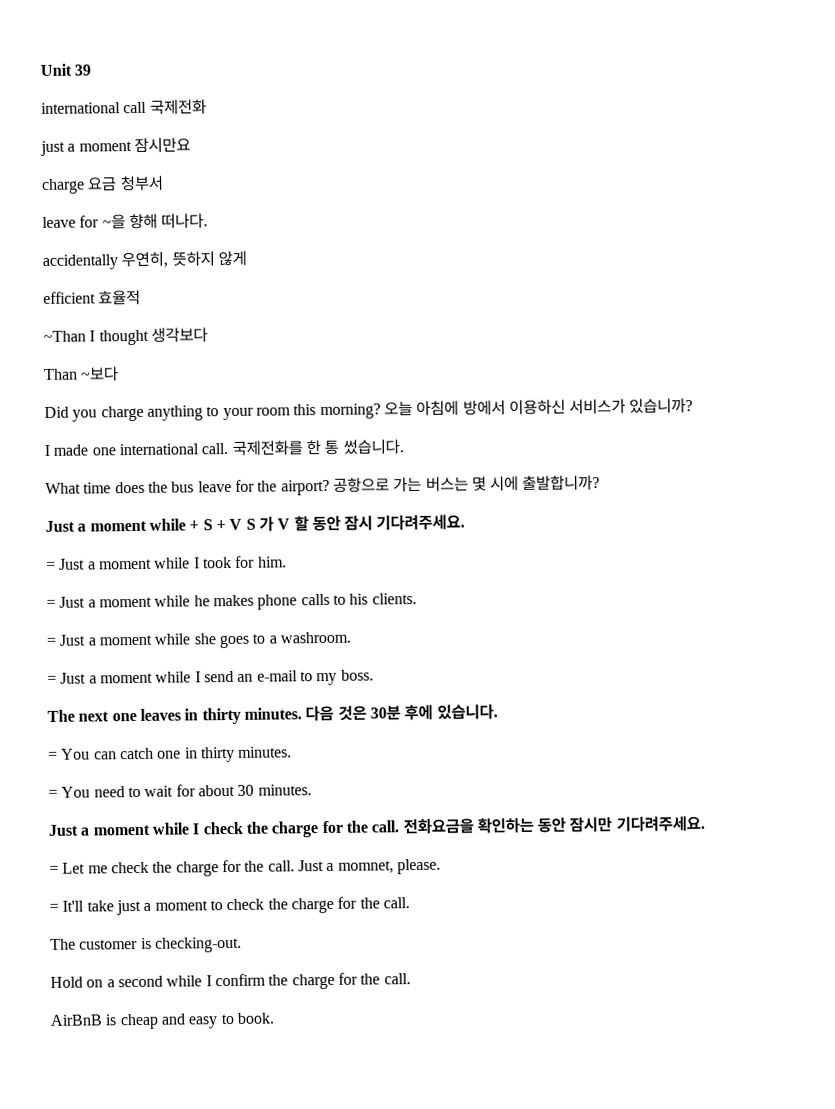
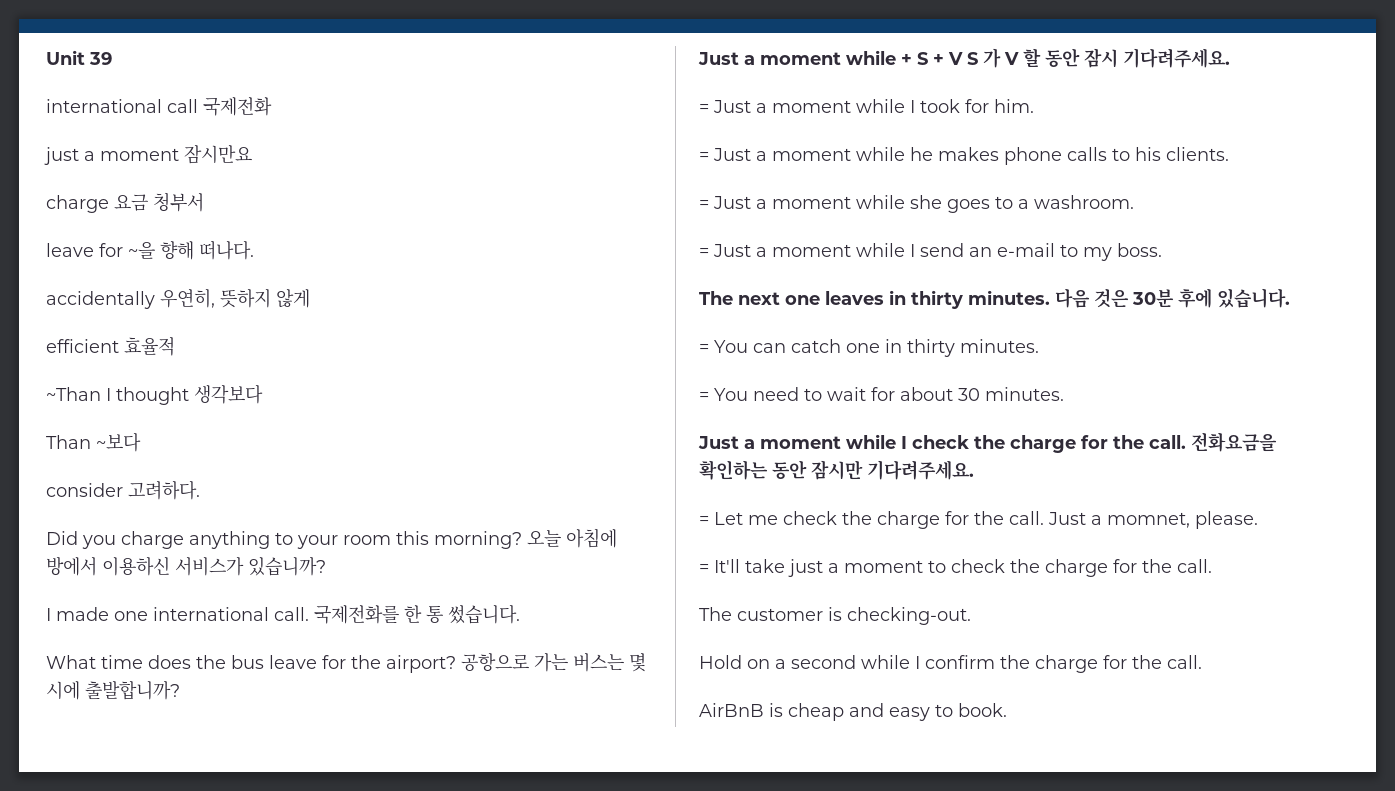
+ consider 고려하다.

